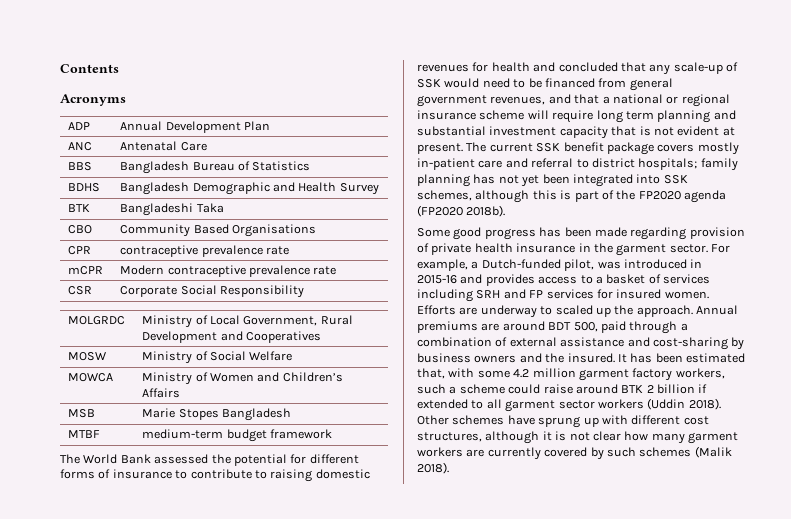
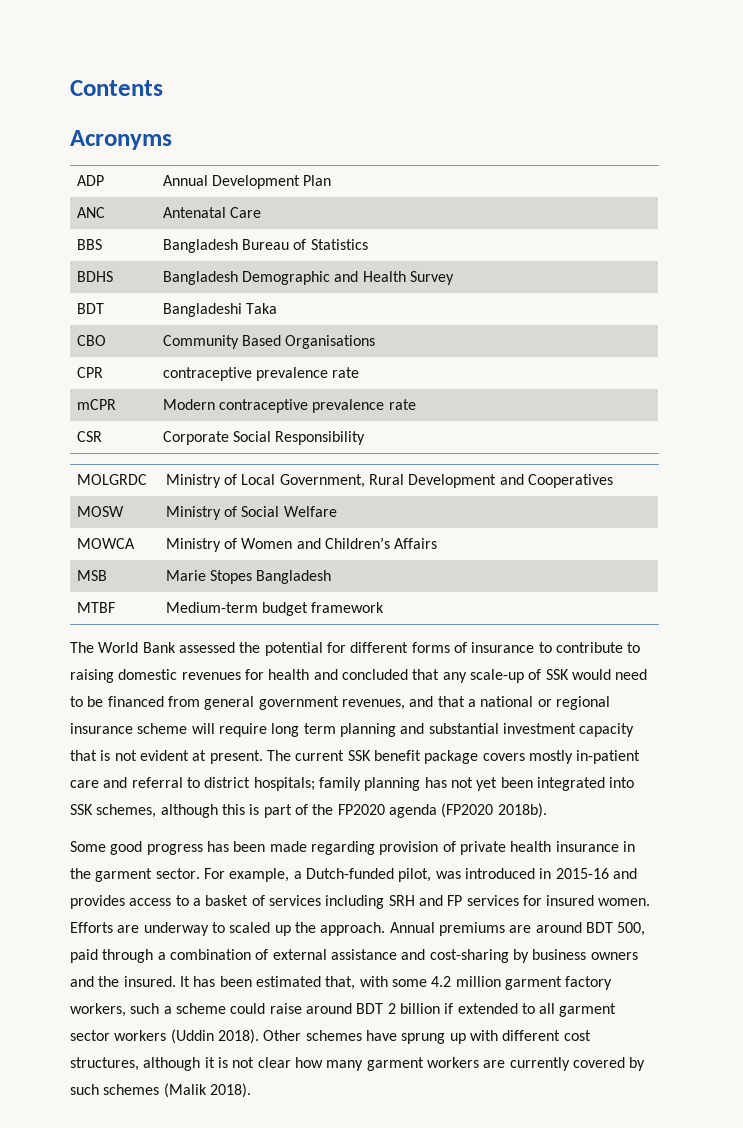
- BTK | Bangladeshi Taka
+ BDT | Bangladeshi Taka
- MTBF | medium-term budget framework
+ MTBF | Medium-term budget framework
- It has been estimated that, with some 4.2 million garment factory workers, such a scheme could raise around BTK 2 billion if extended to all garment sector workers (Uddin 2018).
+ It has been estimated that, with some 4.2 million garment factory workers, such a scheme could raise around BDT 2 billion if extended to all garment sector workers (Uddin 2018).

